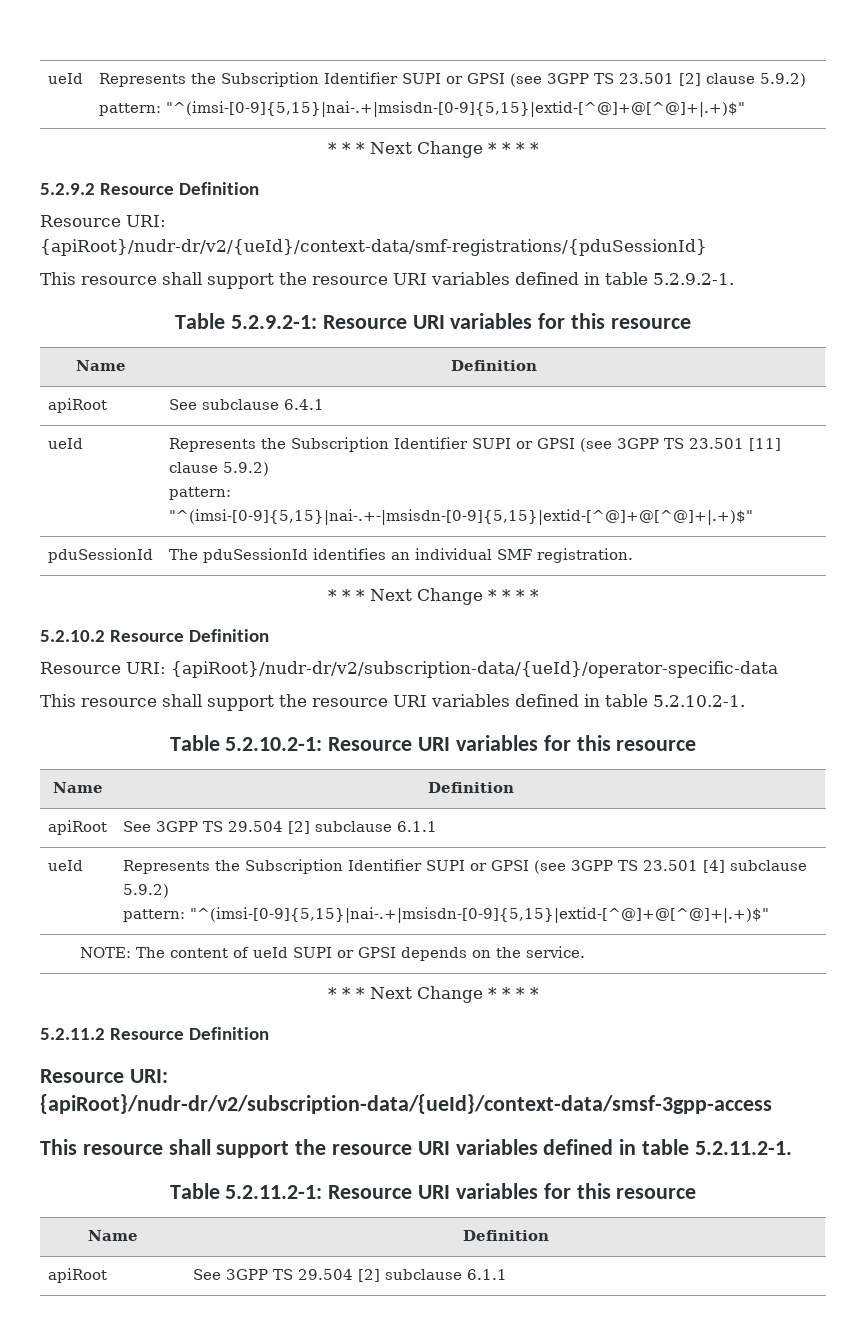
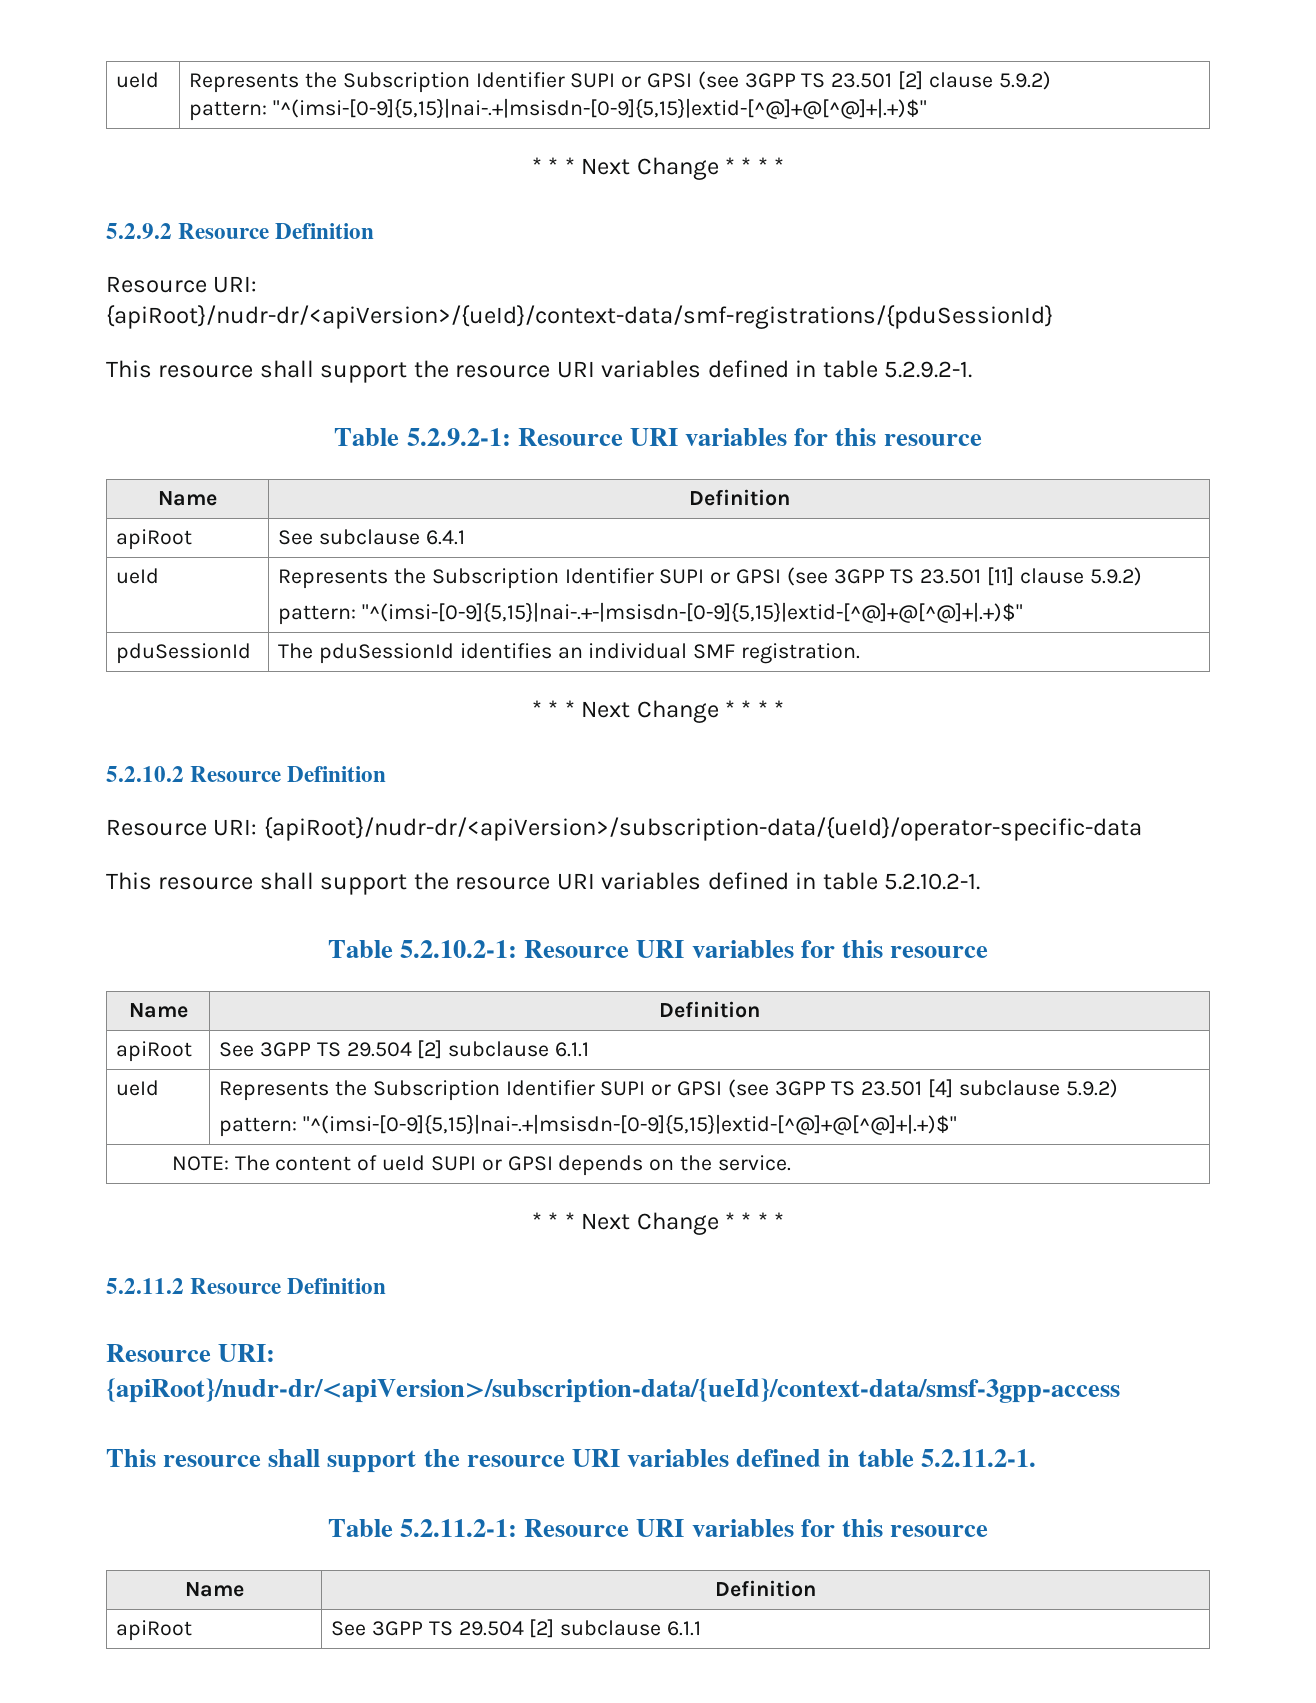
- Resource URI: {apiRoot}/nudr-dr/v2/{ueId}/context-data/smf-registrations/{pduSessionId}
+ Resource URI: {apiRoot}/nudr-dr/<apiVersion>/{ueId}/context-data/smf-registrations/{pduSessionId}
- Resource URI: {apiRoot}/nudr-dr/v2/subscription-data/{ueId}/operator-specific-data
+ Resource URI: {apiRoot}/nudr-dr/<apiVersion>/subscription-data/{ueId}/operator-specific-data
- Resource URI: {apiRoot}/nudr-dr/v2/subscription-data/{ueId}/context-data/smsf-3gpp-access
+ Resource URI: {apiRoot}/nudr-dr/<apiVersion>/subscription-data/{ueId}/context-data/smsf-3gpp-access

